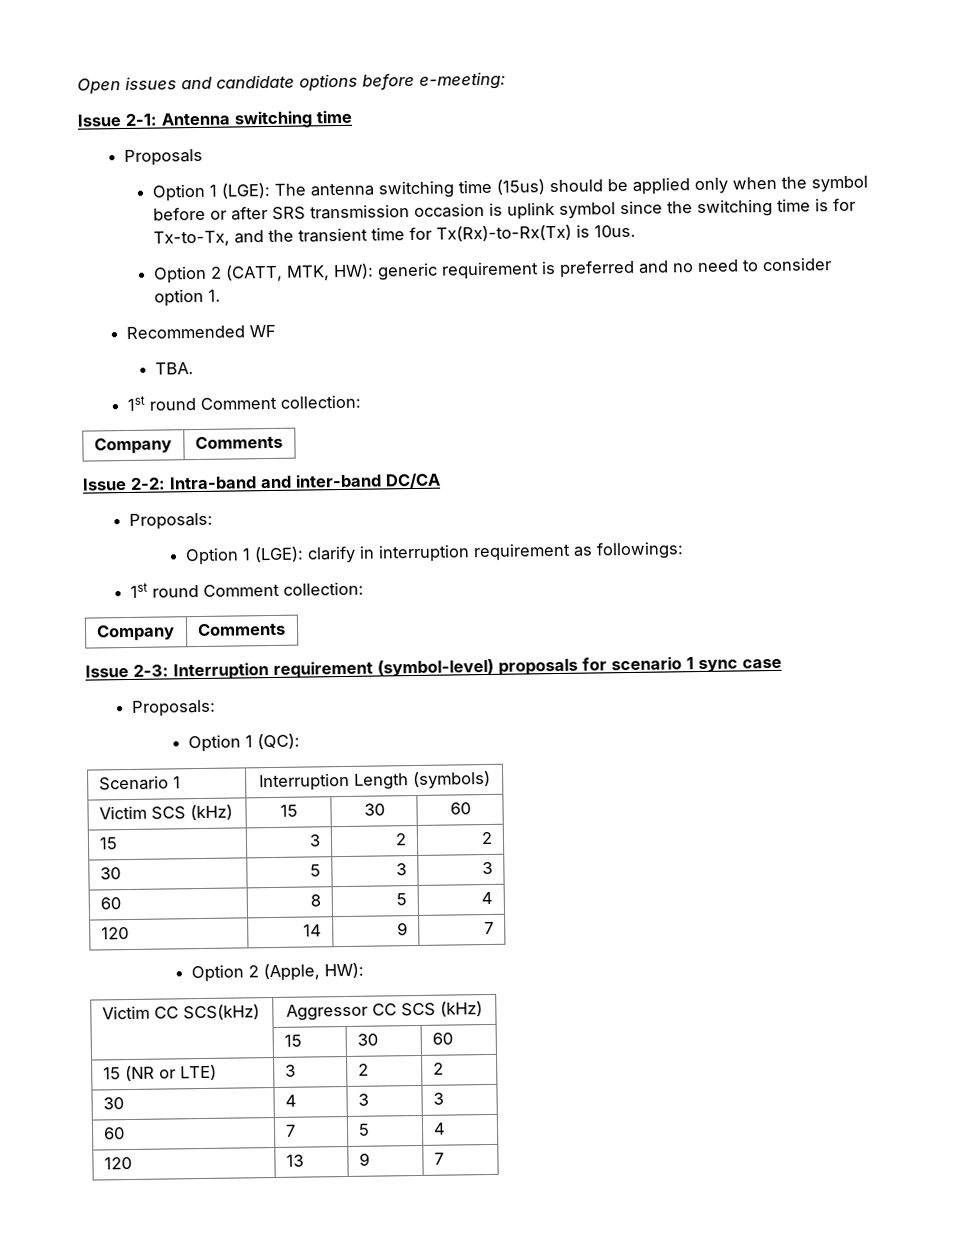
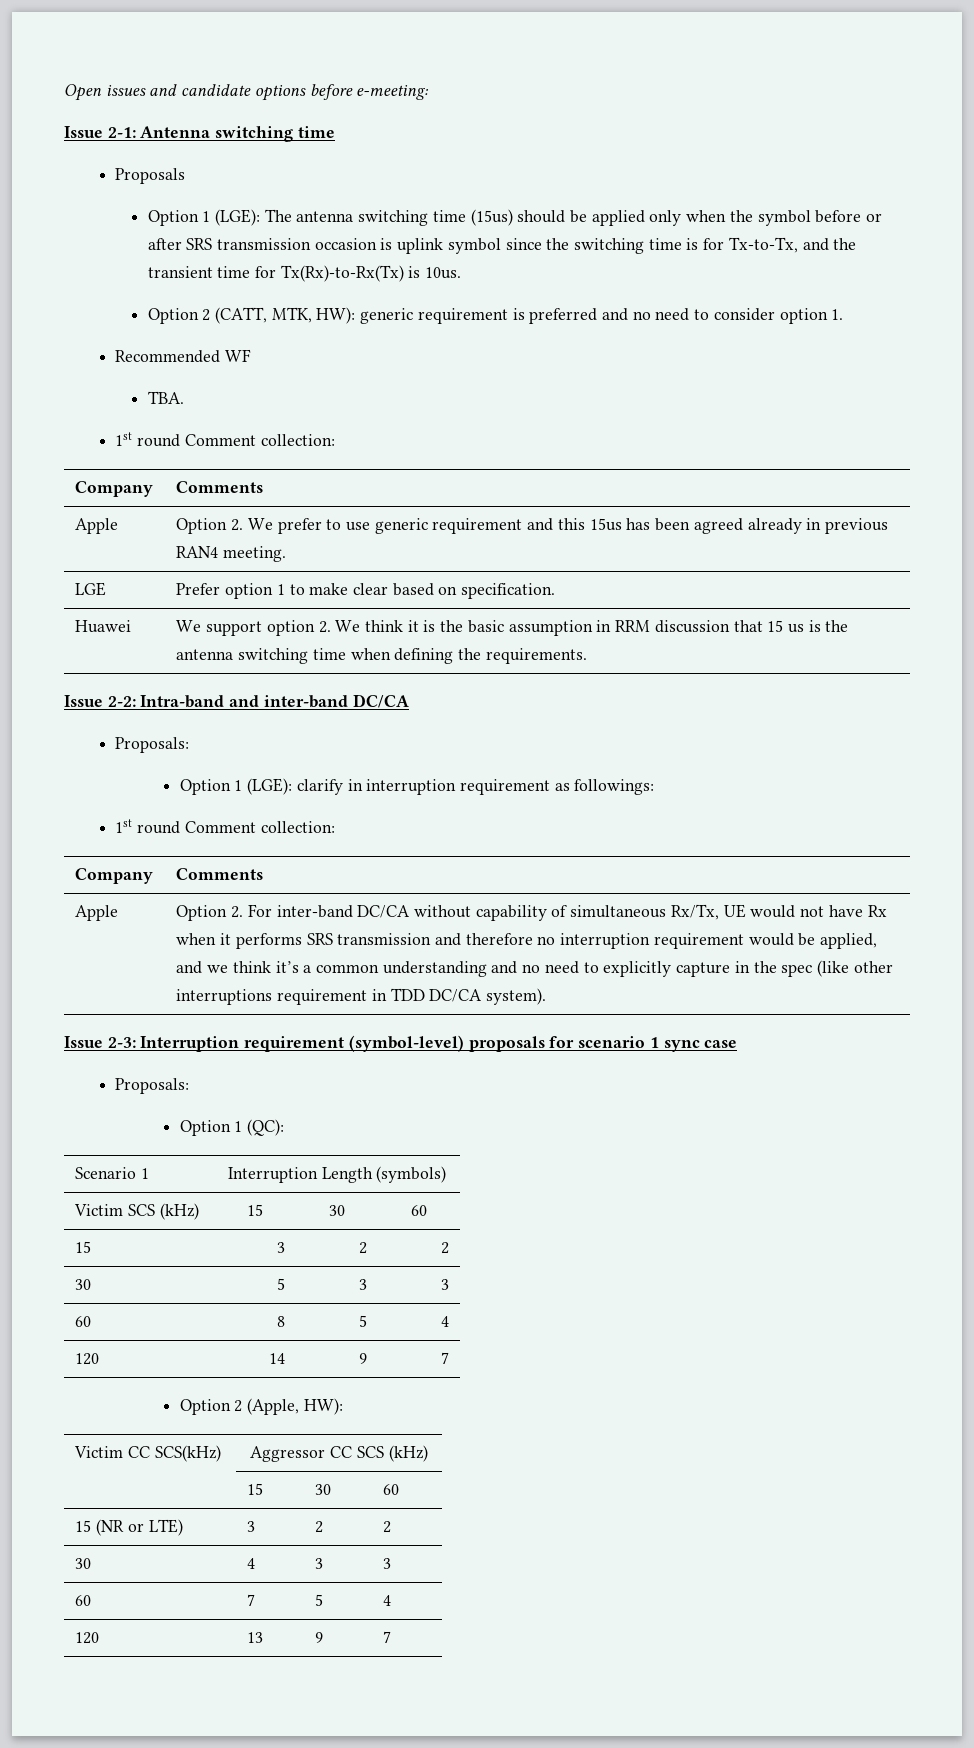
+ Apple | Option 2. We prefer to use generic requirement and this 15us has been agreed already in previous RAN4 meeting.
+ LGE | Prefer option 1 to make clear based on specification.
+ Huawei | We support option 2. We think it is the basic assumption in RRM discussion that 15 us is the antenna switching time when defining the requirements.
+ Apple | Option 2. For inter-band DC/CA without capability of simultaneous Rx/Tx, UE would not have Rx when it performs SRS transmission and therefore no interruption requirement would be applied, and we think it’s a common understanding and no need to explicitly capture in the spec (like other interruptions requirement in TDD DC/CA system).

